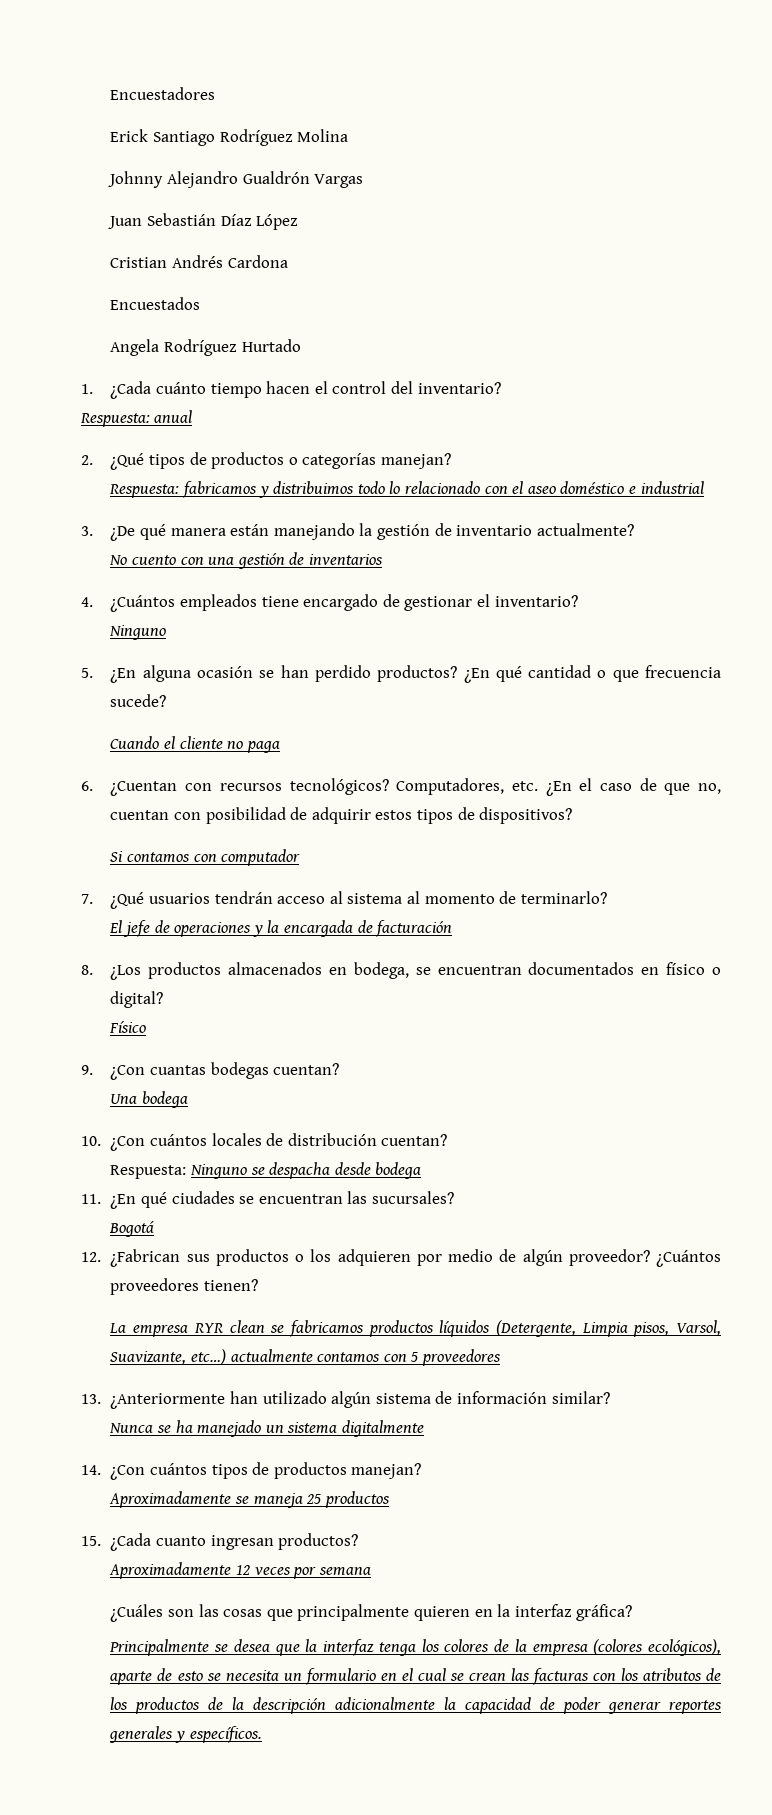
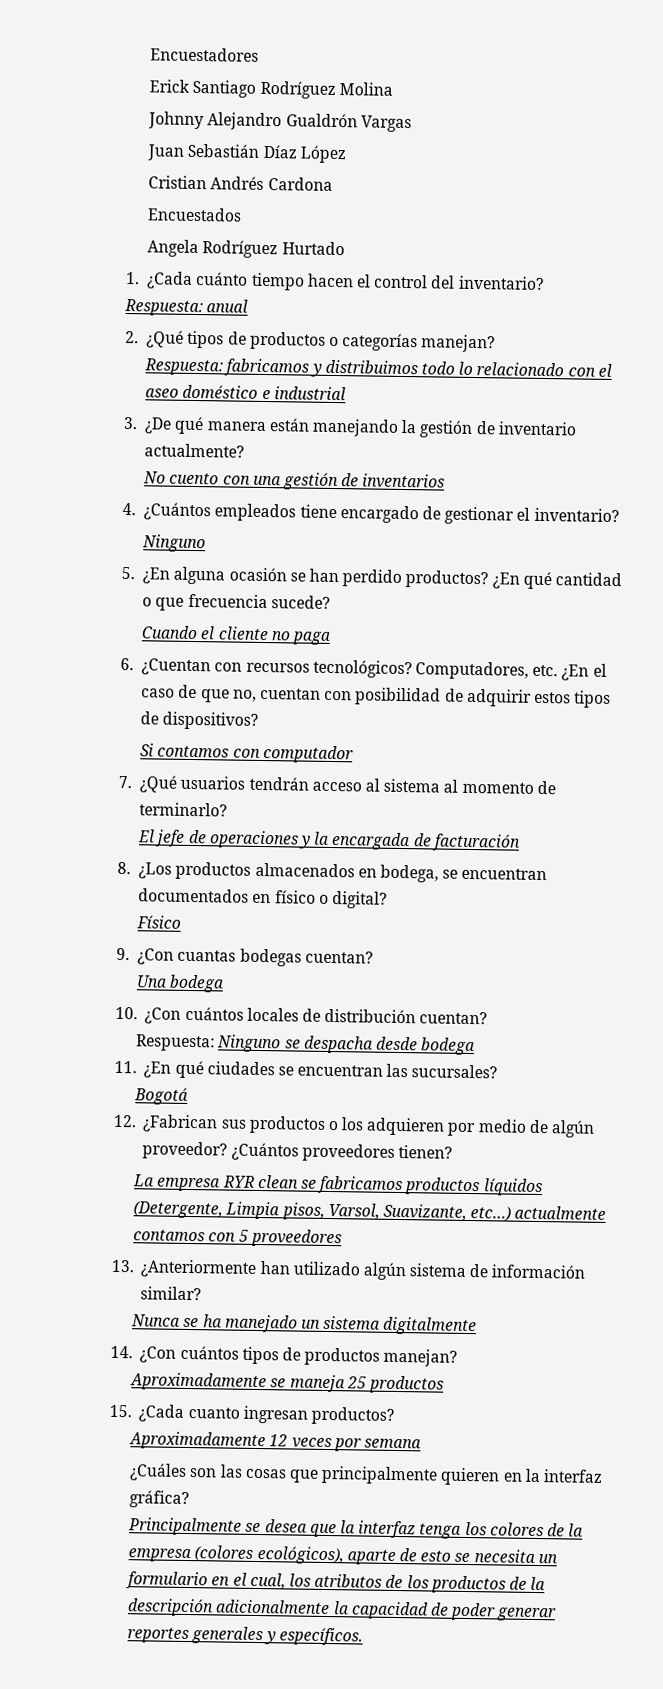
- Principalmente se desea que la interfaz tenga los colores de la empresa (colores ecológicos), aparte de esto se necesita un formulario en el cual se crean las facturas con los atributos de los productos de la descripción adicionalmente la capacidad de poder generar reportes generales y específicos.
+ Principalmente se desea que la interfaz tenga los colores de la empresa (colores ecológicos), aparte de esto se necesita un formulario en el cual, los atributos de los productos de la descripción adicionalmente la capacidad de poder generar reportes generales y específicos.

